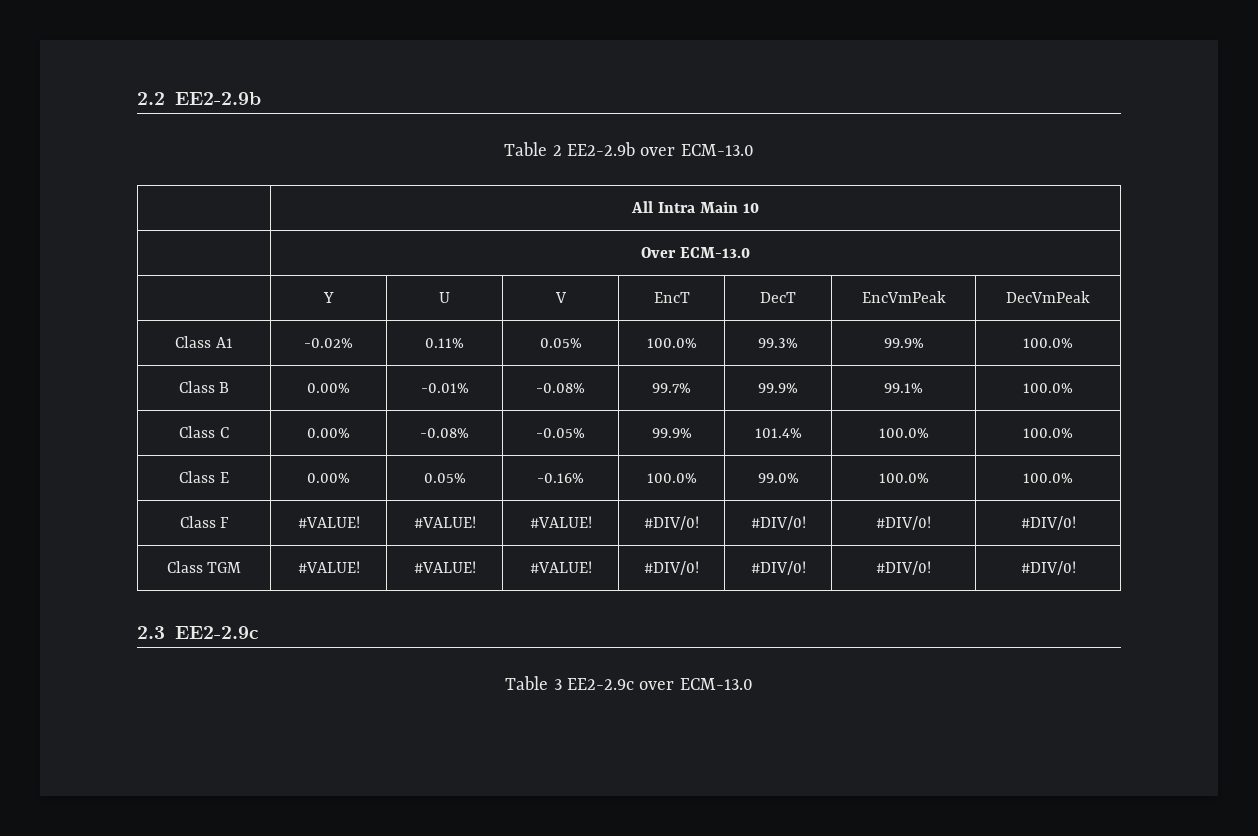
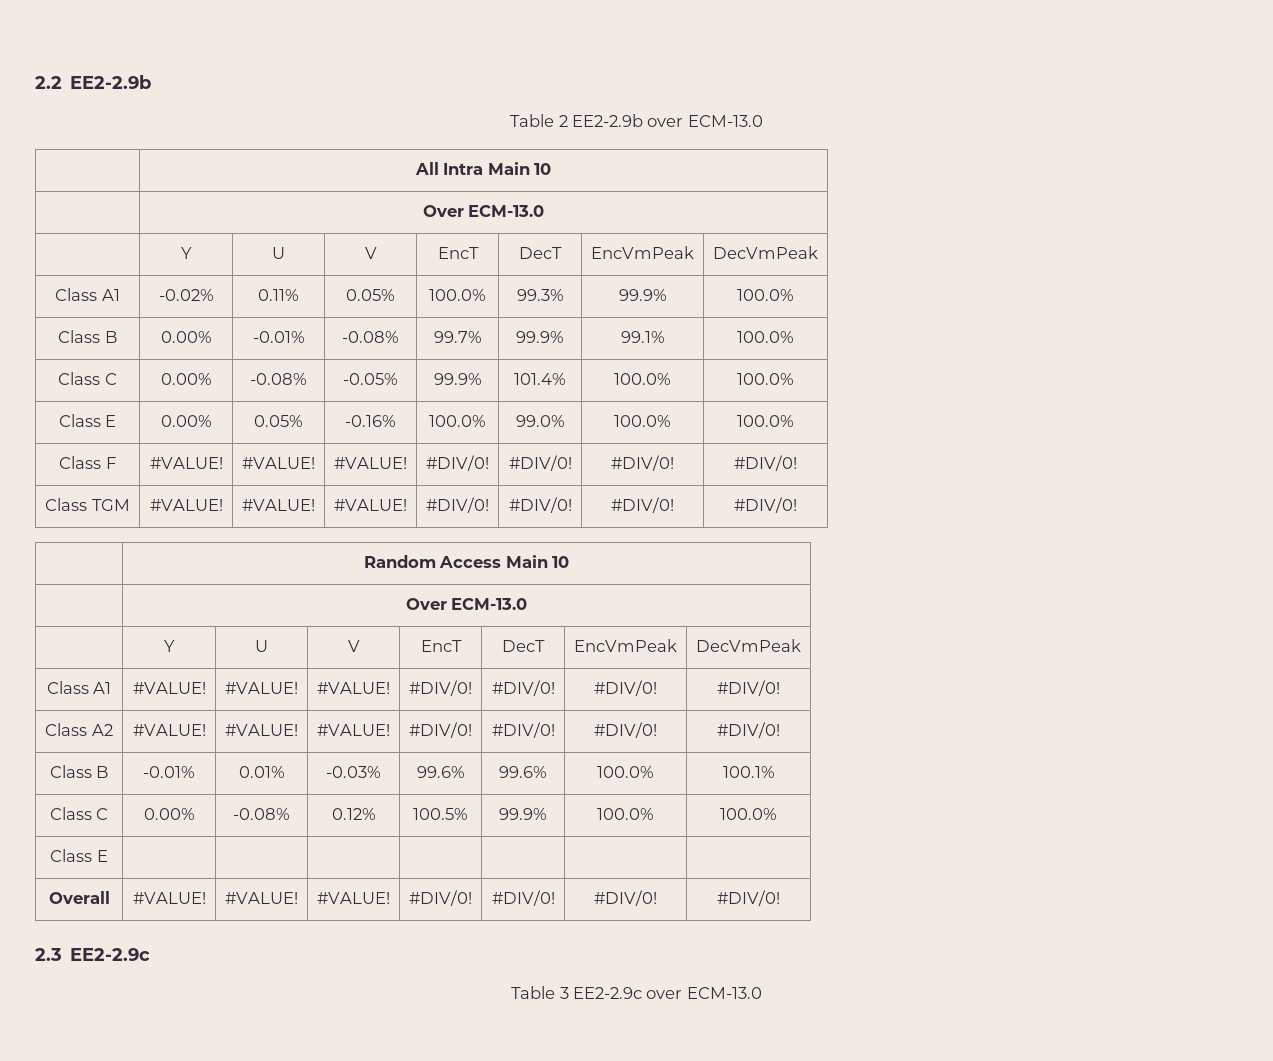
+ | Random Access Main 10
+ | Over ECM-13.0
+ | Y | U | V | EncT | DecT | EncVmPeak | DecVmPeak
+ Class A1 | #VALUE! | #VALUE! | #VALUE! | #DIV/0! | #DIV/0! | #DIV/0! | #DIV/0!
+ Class A2 | #VALUE! | #VALUE! | #VALUE! | #DIV/0! | #DIV/0! | #DIV/0! | #DIV/0!
+ Class B | -0.01% | 0.01% | -0.03% | 99.6% | 99.6% | 100.0% | 100.1%
+ Class C | 0.00% | -0.08% | 0.12% | 100.5% | 99.9% | 100.0% | 100.0%
+ Class E | | | | | | |
+ Overall | #VALUE! | #VALUE! | #VALUE! | #DIV/0! | #DIV/0! | #DIV/0! | #DIV/0!

